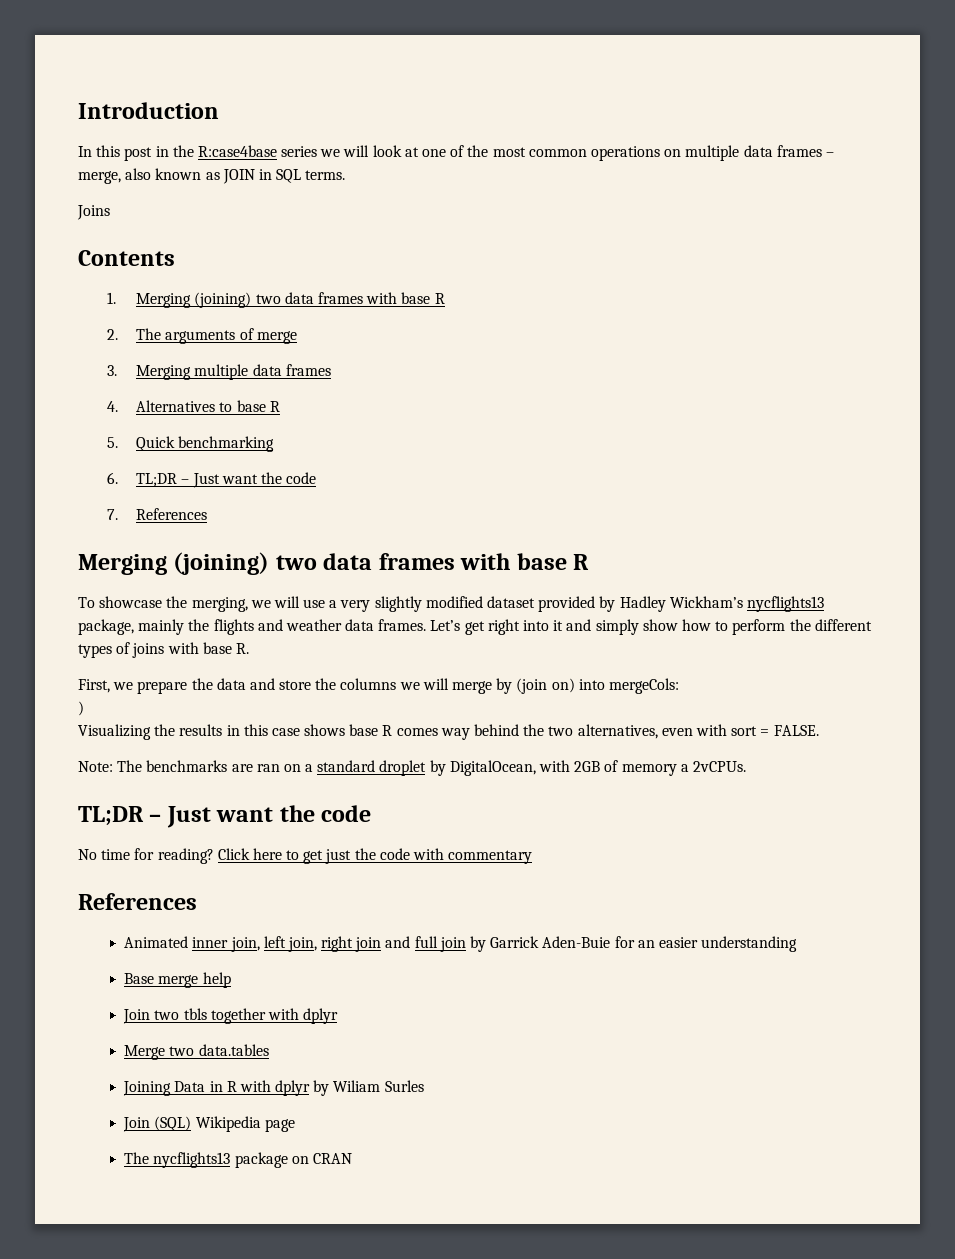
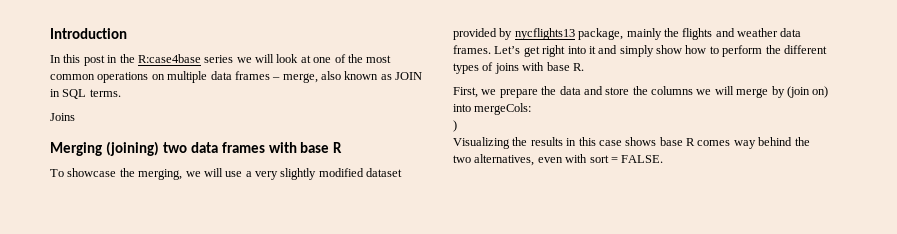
- Contents
- 1. Merging (joining) two data frames with base R
- 2. The arguments of merge
- 3. Merging multiple data frames
- 4. Alternatives to base R
- 5. Quick benchmarking
- 6. TL;DR – Just want the code
- 7. References
- To showcase the merging, we will use a very slightly modified dataset provided by Hadley Wickham’s nycflights13 package, mainly the flights and weather data frames.
+ To showcase the merging, we will use a very slightly modified dataset provided by nycflights13 package, mainly the flights and weather data frames.
- Note: The benchmarks are ran on a standard droplet by DigitalOcean, with 2GB of memory a 2vCPUs.
- TL;DR – Just want the code
- No time for reading? Click here to get just the code with commentary
- References
- Animated inner join, left join, right join and full join by Garrick Aden-Buie for an easier understanding
- Base merge help
- Join two tbls together with dplyr
- Merge two data.tables
- Joining Data in R with dplyr by Wiliam Surles
- Join (SQL) Wikipedia page
- The nycflights13 package on CRAN

